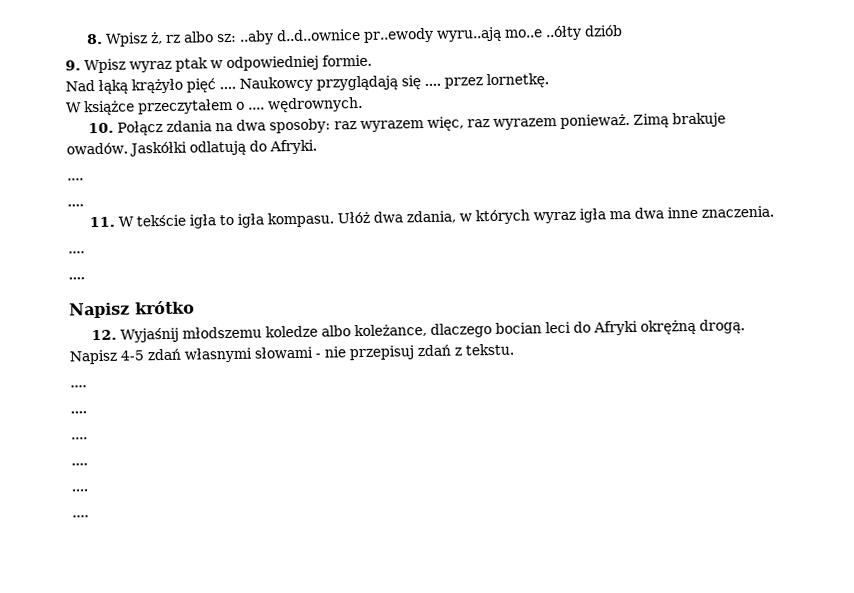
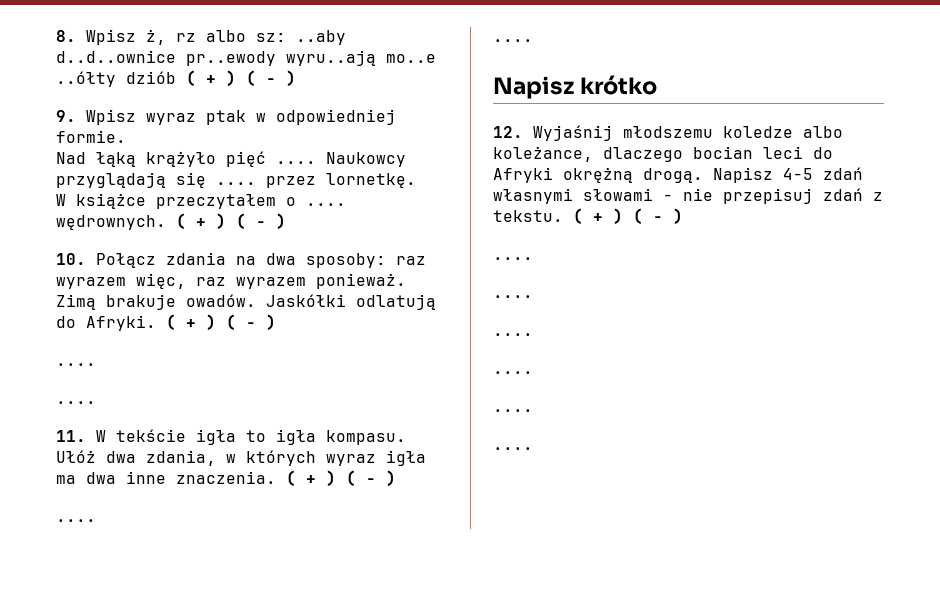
- 8. Wpisz ż, rz albo sz: ..aby d..d..ownice pr..ewody wyru..ają mo..e ..ółty dziób
+ 8. Wpisz ż, rz albo sz: ..aby d..d..ownice pr..ewody wyru..ają mo..e ..ółty dziób ( + ) ( − )
- W książce przeczytałem o .... wędrownych.
+ W książce przeczytałem o .... wędrownych. ( + ) ( − )
- Jaskółki odlatują do Afryki.
+ Jaskółki odlatują do Afryki. ( + ) ( − )
- Ułóż dwa zdania, w których wyraz igła ma dwa inne znaczenia.
+ Ułóż dwa zdania, w których wyraz igła ma dwa inne znaczenia. ( + ) ( − )
- Napisz 4-5 zdań własnymi słowami - nie przepisuj zdań z tekstu.
+ Napisz 4-5 zdań własnymi słowami - nie przepisuj zdań z tekstu. ( + ) ( − )

